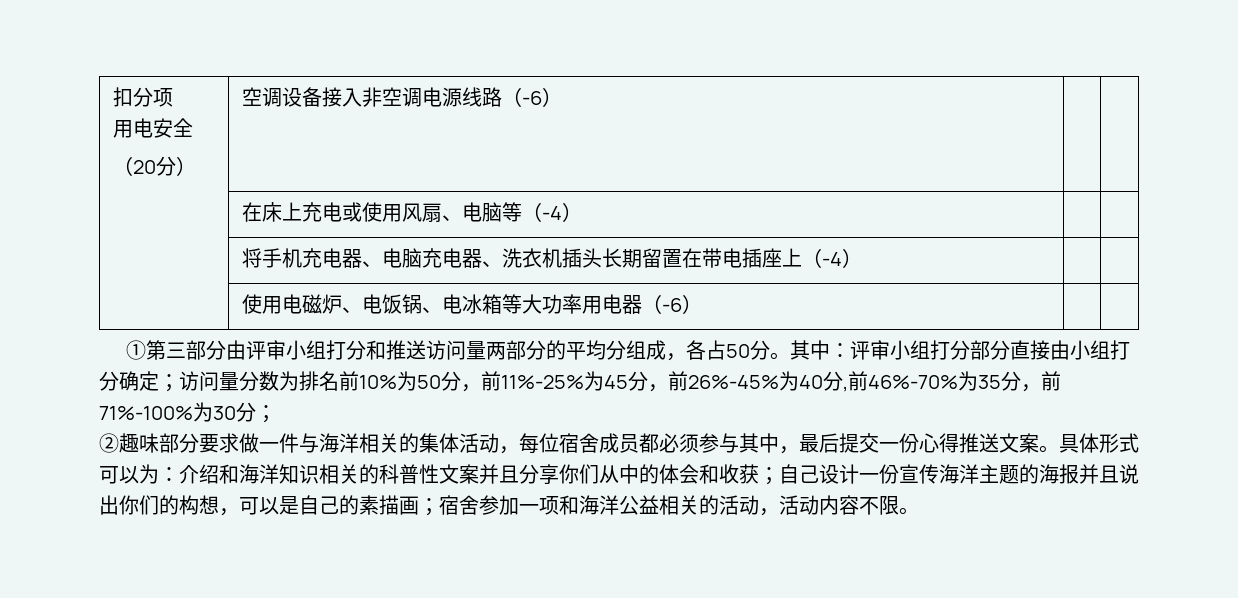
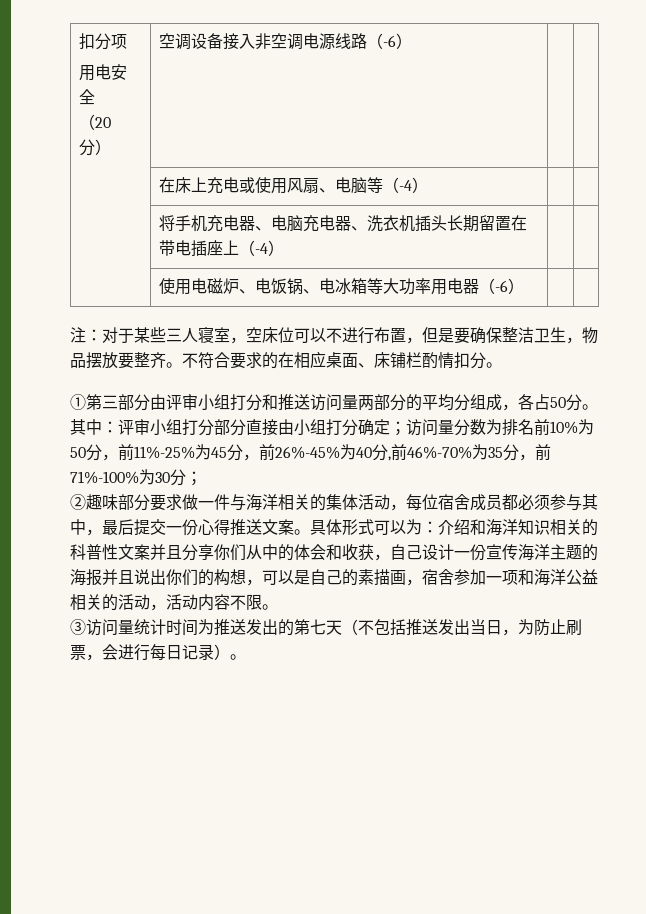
+ 注：对于某些三人寝室，空床位可以不进行布置，但是要确保整洁卫生，物品摆放要整齐。不符合要求的在相应桌面、床铺栏酌情扣分。
- 具体形式可以为：介绍和海洋知识相关的科普性文案并且分享你们从中的体会和收获；自己设计一份宣传海洋主题的海报并且说出你们的构想，可以是自己的素描画；宿舍参加一项和海洋公益相关的活动，活动内容不限。
+ 具体形式可以为：介绍和海洋知识相关的科普性文案并且分享你们从中的体会和收获，自己设计一份宣传海洋主题的海报并且说出你们的构想，可以是自己的素描画，宿舍参加一项和海洋公益相关的活动，活动内容不限。
+ ③访问量统计时间为推送发出的第七天（不包括推送发出当日，为防止刷票，会进行每日记录）。

